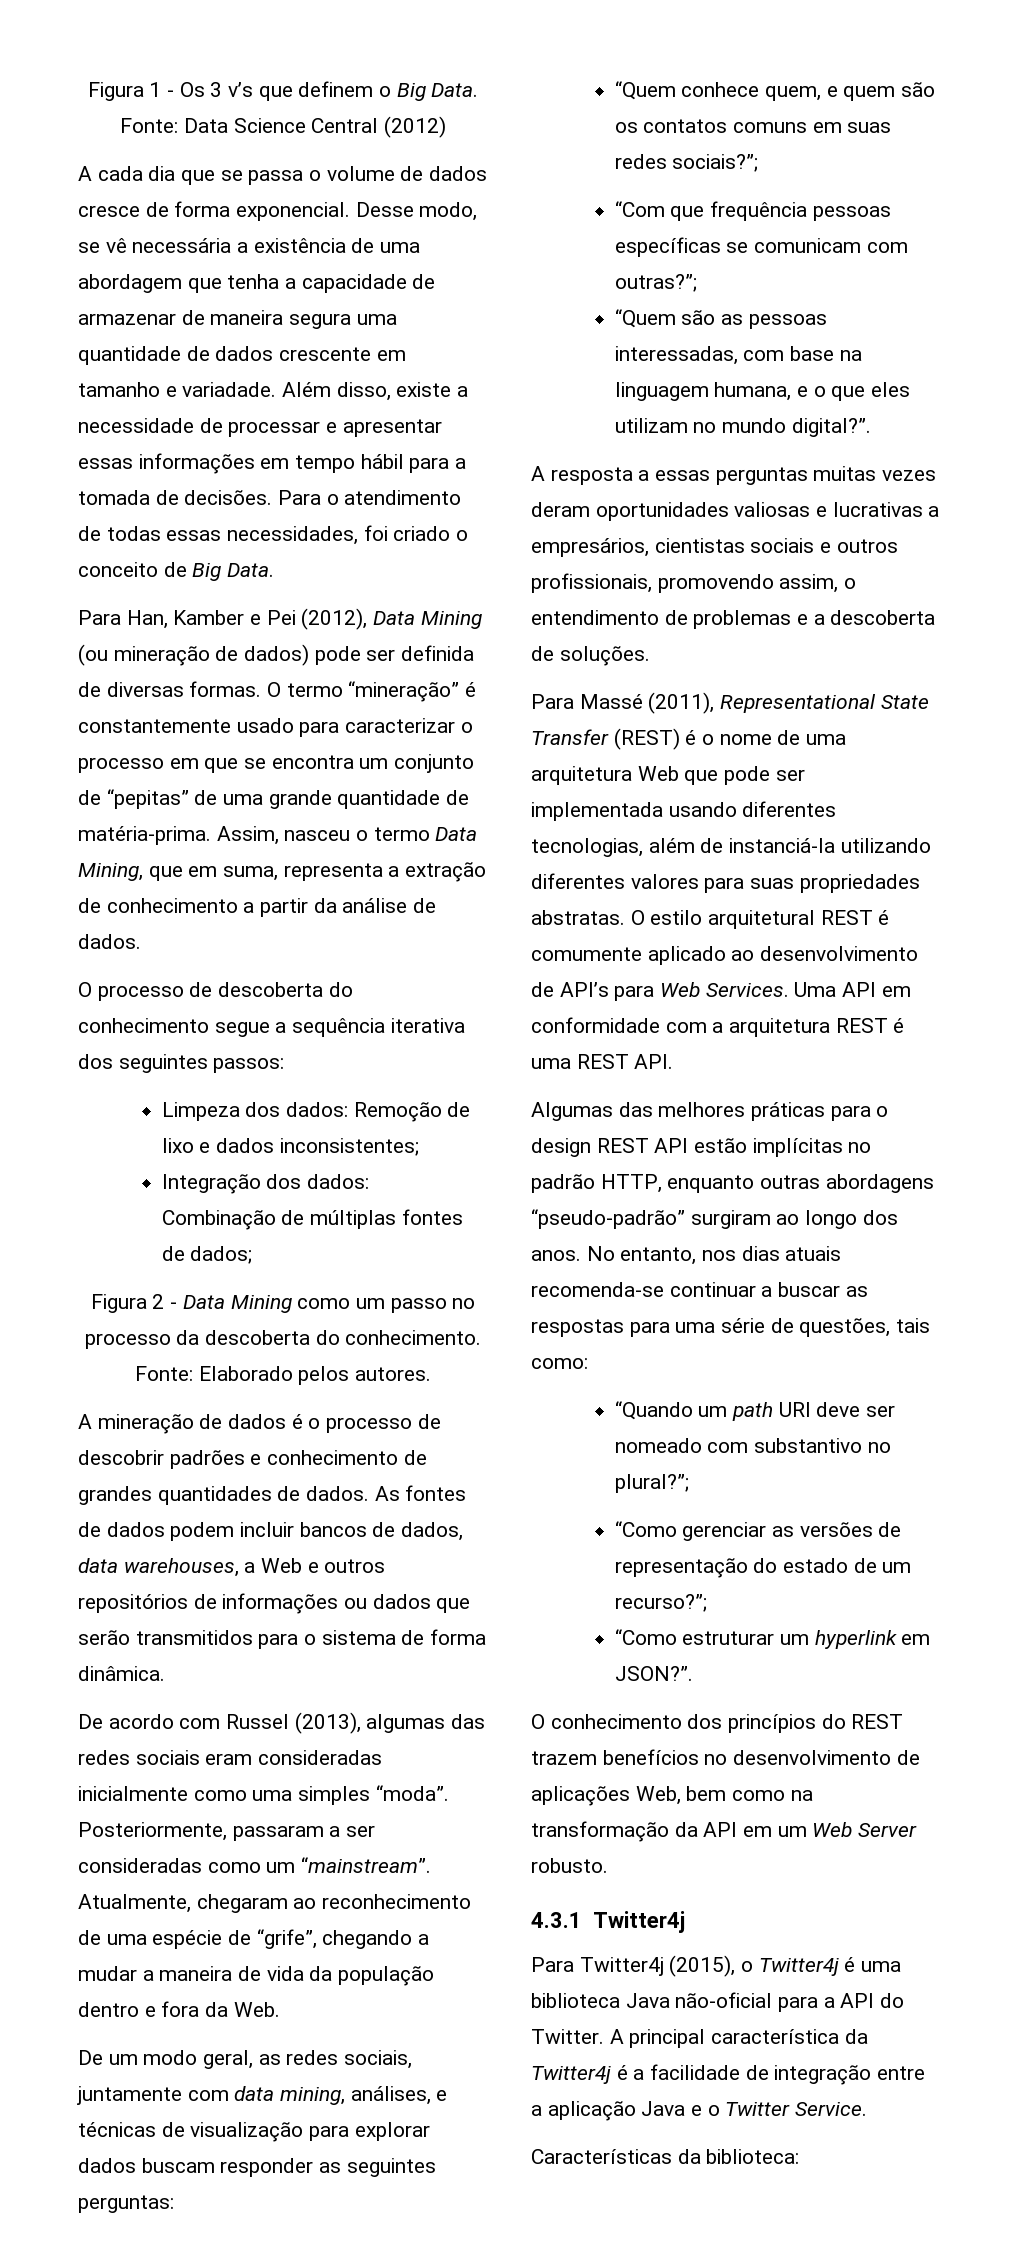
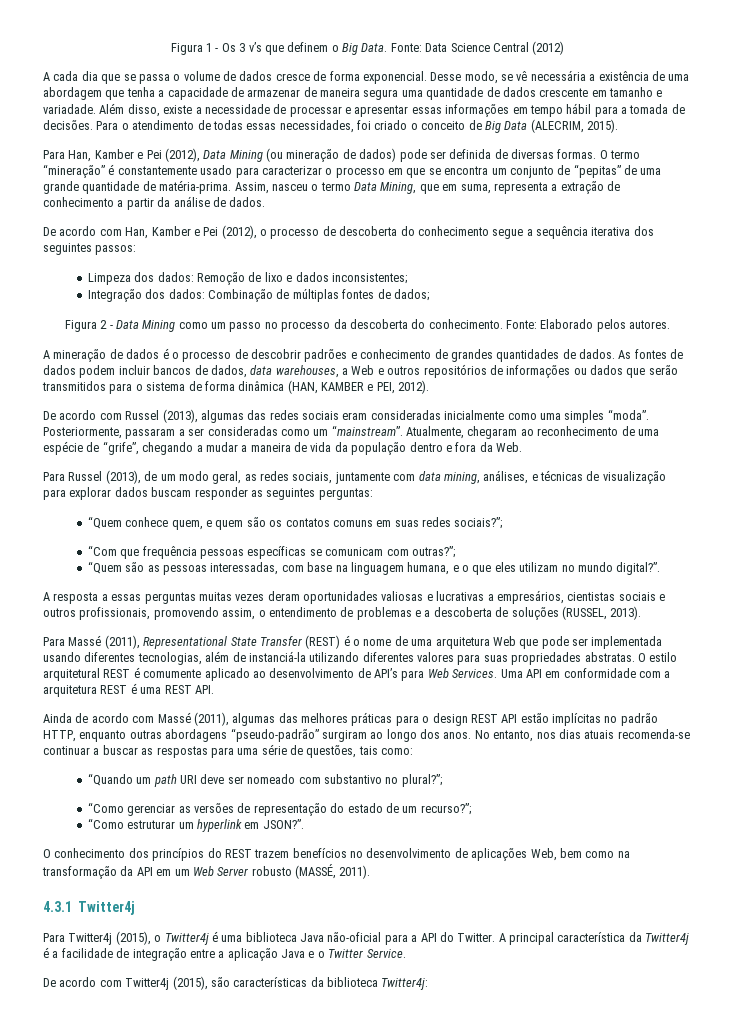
- Para o atendimento de todas essas necessidades, foi criado o conceito de Big Data.
+ Para o atendimento de todas essas necessidades, foi criado o conceito de Big Data (ALECRIM, 2015).
- O processo de descoberta do conhecimento segue a sequência iterativa dos seguintes passos:
+ De acordo com Han, Kamber e Pei (2012), o processo de descoberta do conhecimento segue a sequência iterativa dos seguintes passos:
- As fontes de dados podem incluir bancos de dados, data warehouses, a Web e outros repositórios de informações ou dados que serão transmitidos para o sistema de forma dinâmica.
+ As fontes de dados podem incluir bancos de dados, data warehouses, a Web e outros repositórios de informações ou dados que serão transmitidos para o sistema de forma dinâmica (HAN, KAMBER e PEI, 2012).
- De um modo geral, as redes sociais, juntamente com data mining, análises, e técnicas de visualização para explorar dados buscam responder as seguintes perguntas:
+ Para Russel (2013), de um modo geral, as redes sociais, juntamente com data mining, análises, e técnicas de visualização para explorar dados buscam responder as seguintes perguntas:
- A resposta a essas perguntas muitas vezes deram oportunidades valiosas e lucrativas a empresários, cientistas sociais e outros profissionais, promovendo assim, o entendimento de problemas e a descoberta de soluções.
+ A resposta a essas perguntas muitas vezes deram oportunidades valiosas e lucrativas a empresários, cientistas sociais e outros profissionais, promovendo assim, o entendimento de problemas e a descoberta de soluções (RUSSEL, 2013).
- Algumas das melhores práticas para o design REST API estão implícitas no padrão HTTP, enquanto outras abordagens “pseudo-padrão” surgiram ao longo dos anos.
+ Ainda de acordo com Massé (2011), algumas das melhores práticas para o design REST API estão implícitas no padrão HTTP, enquanto outras abordagens “pseudo-padrão” surgiram ao longo dos anos.
- O conhecimento dos princípios do REST trazem benefícios no desenvolvimento de aplicações Web, bem como na transformação da API em um Web Server robusto.
+ O conhecimento dos princípios do REST trazem benefícios no desenvolvimento de aplicações Web, bem como na transformação da API em um Web Server robusto (MASSÉ, 2011).
- Características da biblioteca:
+ De acordo com Twitter4j (2015), são características da biblioteca Twitter4j:

